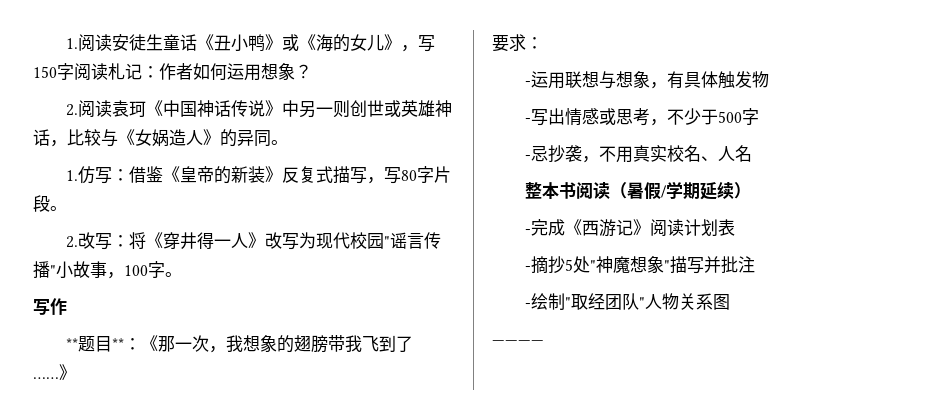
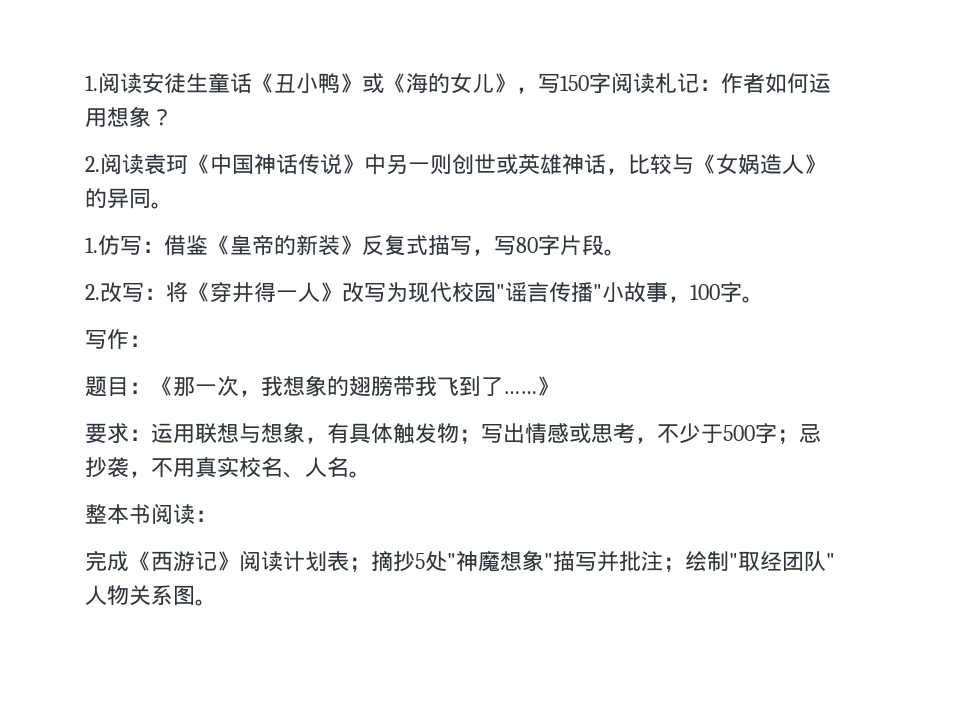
- 写作
- **题目**：《那一次，我想象的翅膀带我飞到了……
+ 写作：
+ 题目：《那一次，我想象的翅膀带我飞到了……
- 要求：
- -运用联想与想象，有具体触发物
- -写出情感或思考，不少于500字
- -忌抄袭，不用真实校名、人名
+ 要求：运用联想与想象，有具体触发物；写出情感或思考，不少于500字；忌抄袭，不用真实校名、人名。
- 整本书阅读（暑假/学期延续）
- -完成《西游记》阅读计划表
- -摘抄5处"神魔想象"描写并批注
- -绘制"取经团队"人物关系图
- ————
+ 整本书阅读：
+ 完成《西游记》阅读计划表；摘抄5处"神魔想象"描写并批注；绘制"取经团队"人物关系图。

